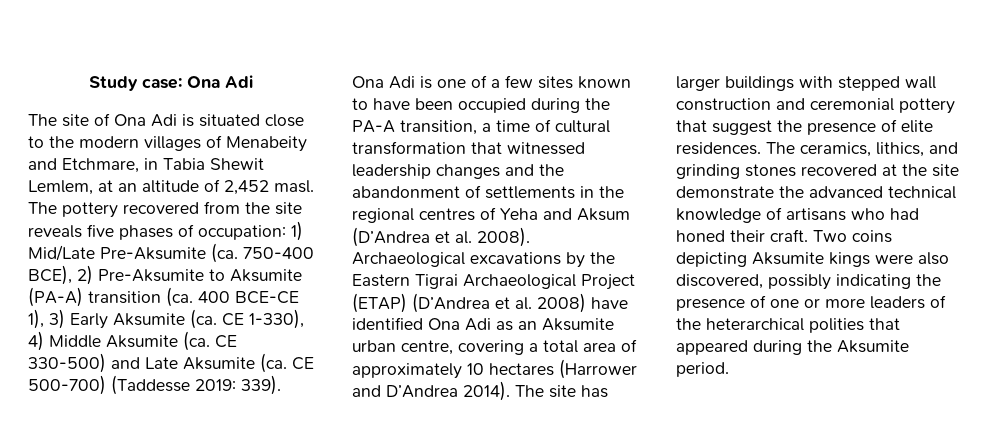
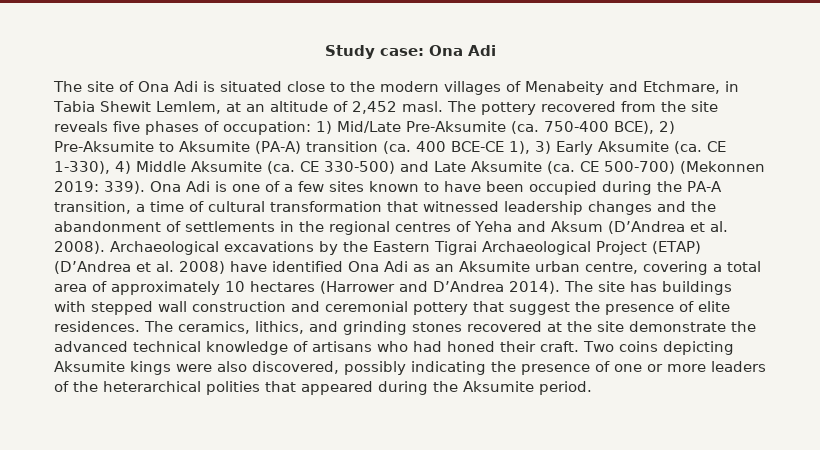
- The pottery recovered from the site reveals five phases of occupation: 1) Mid/Late Pre-Aksumite (ca. 750-400 BCE), 2) Pre-Aksumite to Aksumite (PA-A) transition (ca. 400 BCE-CE 1), 3) Early Aksumite (ca. CE 1-330), 4) Middle Aksumite (ca. CE 330-500) and Late Aksumite (ca. CE 500-700) (Taddesse 2019: 339).
+ The pottery recovered from the site reveals five phases of occupation: 1) Mid/Late Pre-Aksumite (ca. 750-400 BCE), 2) Pre-Aksumite to Aksumite (PA-A) transition (ca. 400 BCE-CE 1), 3) Early Aksumite (ca. CE 1-330), 4) Middle Aksumite (ca. CE 330-500) and Late Aksumite (ca. CE 500-700) (Mekonnen 2019: 339).
- The site has larger buildings with stepped wall construction and ceremonial pottery that suggest the presence of elite residences.
+ The site has buildings with stepped wall construction and ceremonial pottery that suggest the presence of elite residences.

